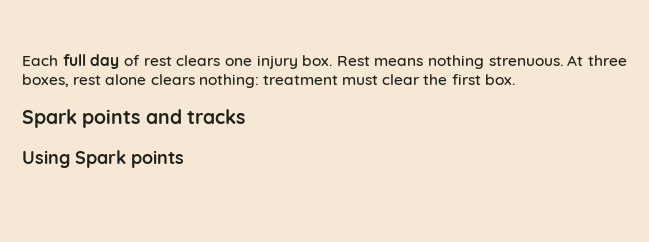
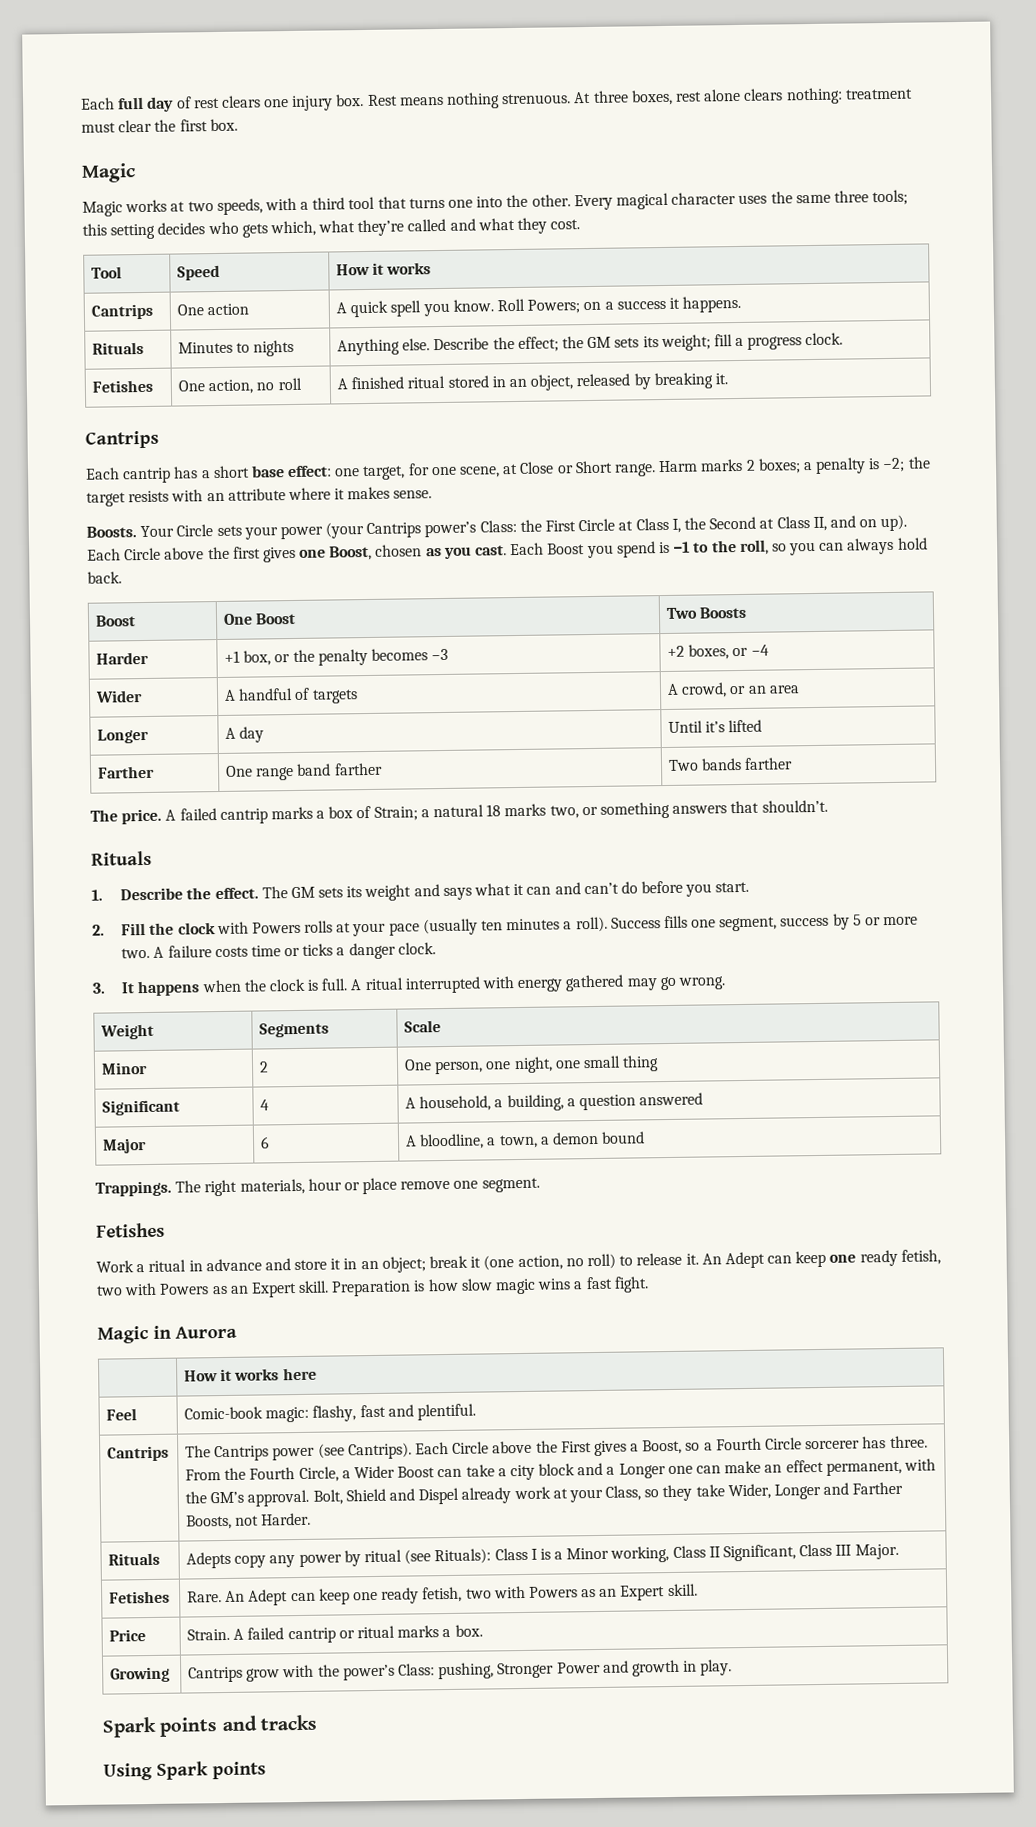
  At three boxes, rest alone clears nothing: treatment must clear the first box.
+ Magic
+ Magic works at two speeds, with a third tool that turns one into the other. Every magical character uses the same three tools; this setting decides who gets which, what they’re called and what they cost.
+ Tool | Speed | How it works
+ Cantrips | One action | A quick spell you know. Roll Powers; on a success it happens.
+ Rituals | Minutes to nights | Anything else. Describe the effect; the GM sets its weight; fill a progress clock.
+ Fetishes | One action, no roll | A finished ritual stored in an object, released by breaking it.
+ Cantrips
+ Each cantrip has a short base effect: one target, for one scene, at Close or Short range. Harm marks 2 boxes; a penalty is −2; the target resists with an attribute where it makes sense.
+ Boosts. Your Circle sets your power (your Cantrips power’s Class: the First Circle at Class I, the Second at Class II, and on up). Each Circle above the first gives one Boost, chosen as you cast. Each Boost you spend is −1 to the roll, so you can always hold back.
+ Boost | One Boost | Two Boosts
+ Harder | +1 box, or the penalty becomes −3 | +2 boxes, or −4
+ Wider | A handful of targets | A crowd, or an area
+ Longer | A day | Until it’s lifted
+ Farther | One range band farther | Two bands farther
+ The price. A failed cantrip marks a box of Strain; a natural 18 marks two, or something answers that shouldn’t.
+ Rituals
+ 1. Describe the effect. The GM sets its weight and says what it can and can’t do before you start.
+ 2. Fill the clock with Powers rolls at your pace (usually ten minutes a roll). Success fills one segment, success by 5 or more two. A failure costs time or ticks a danger clock.
+ 3. It happens when the clock is full. A ritual interrupted with energy gathered may go wrong.
+ Weight | Segments | Scale
+ Minor | 2 | One person, one night, one small thing
+ Significant | 4 | A household, a building, a question answered
+ Major | 6 | A bloodline, a town, a demon bound
+ Trappings. The right materials, hour or place remove one segment.
+ Fetishes
+ Work a ritual in advance and store it in an object; break it (one action, no roll) to release it. An Adept can keep one ready fetish, two with Powers as an Expert skill. Preparation is how slow magic wins a fast fight.
+ Magic in Aurora
+ | How it works here
+ Feel | Comic-book magic: flashy, fast and plentiful.
+ Cantrips | The Cantrips power (see Cantrips). Each Circle above the First gives a Boost, so a Fourth Circle sorcerer has three. From the Fourth Circle, a Wider Boost can take a city block and a Longer one can make an effect permanent, with the GM’s approval. Bolt, Shield and Dispel already work at your Class, so they take Wider, Longer and Farther Boosts, not Harder.
+ Rituals | Adepts copy any power by ritual (see Rituals): Class I is a Minor working, Class II Significant, Class III Major.
+ Fetishes | Rare. An Adept can keep one ready fetish, two with Powers as an Expert skill.
+ Price | Strain. A failed cantrip or ritual marks a box.
+ Growing | Cantrips grow with the power’s Class: pushing, Stronger Power and growth in play.

